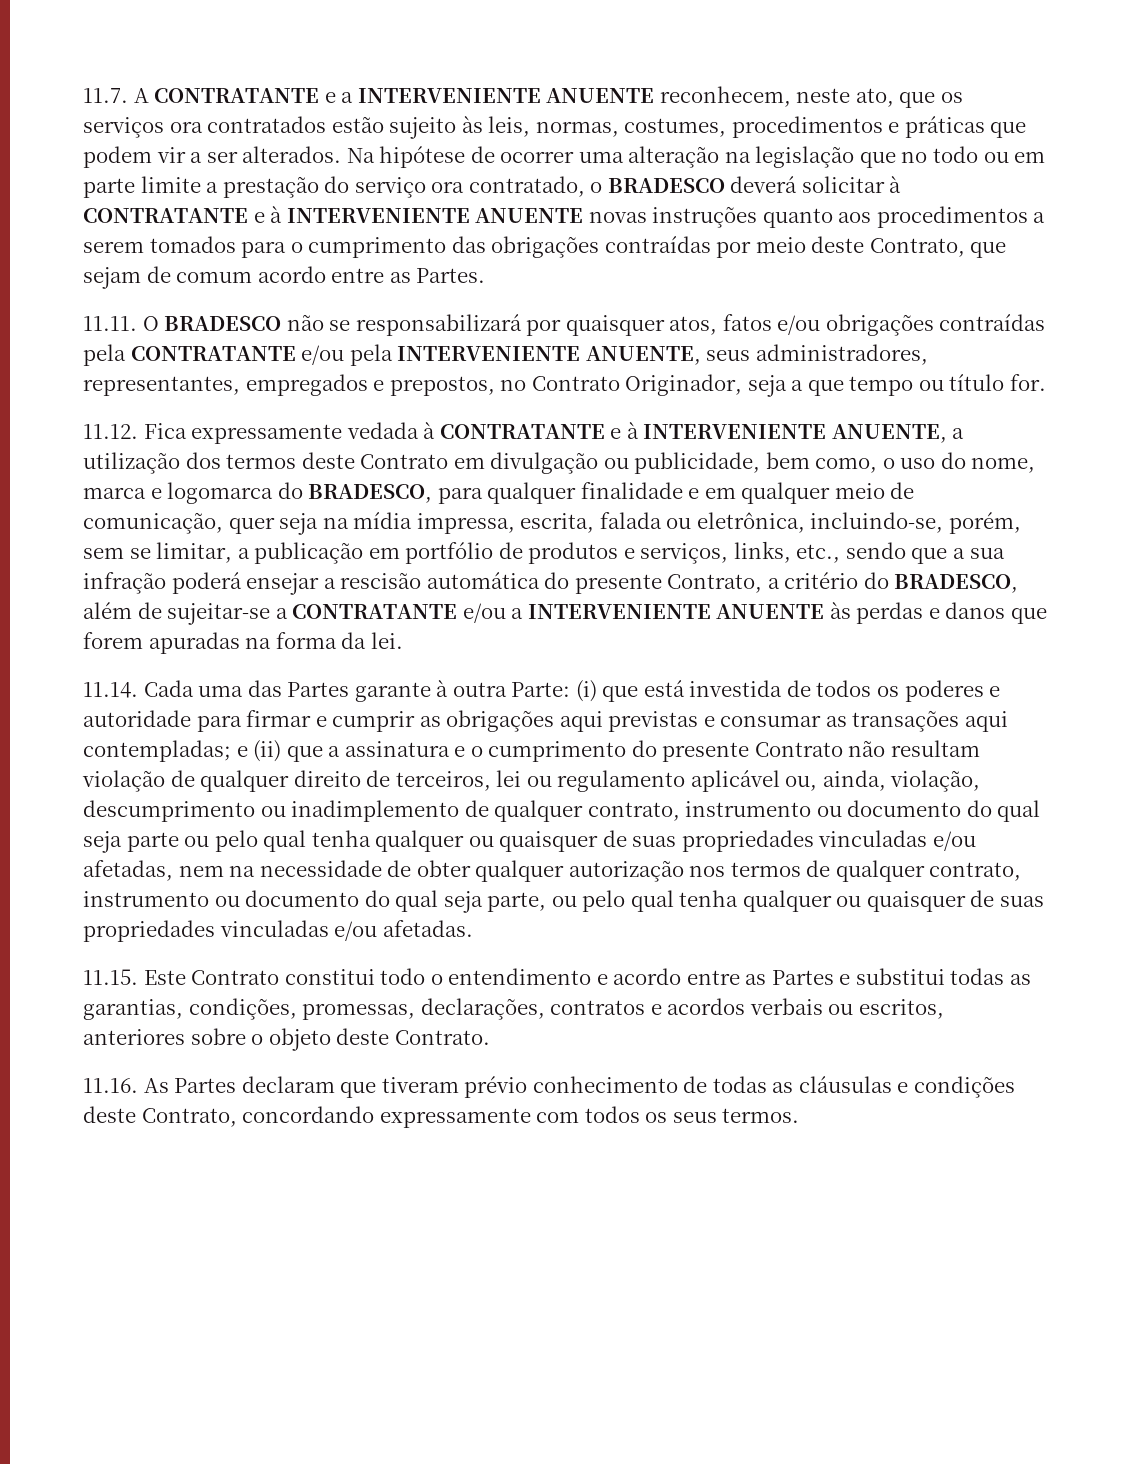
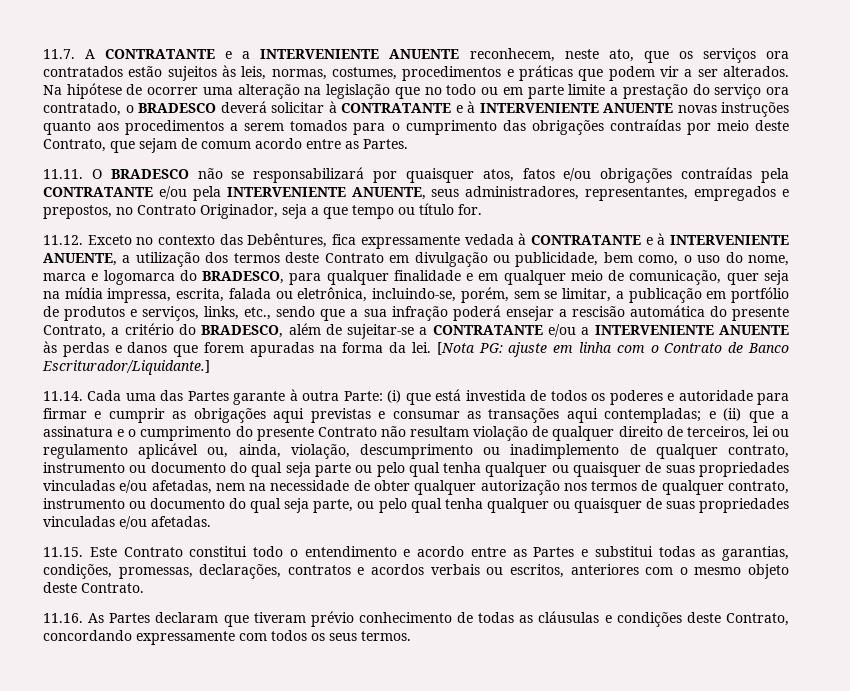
- 11.7. A CONTRATANTE e a INTERVENIENTE ANUENTE reconhecem, neste ato, que os serviços ora contratados estão sujeito às leis, normas, costumes, procedimentos e práticas que podem vir a ser alterados.
+ 11.7. A CONTRATANTE e a INTERVENIENTE ANUENTE reconhecem, neste ato, que os serviços ora contratados estão sujeitos às leis, normas, costumes, procedimentos e práticas que podem vir a ser alterados.
- 11.12. Fica expressamente vedada à CONTRATANTE e à INTERVENIENTE ANUENTE, a utilização dos termos deste Contrato em divulgação ou publicidade, bem como, o uso do nome, marca e logomarca do BRADESCO, para qualquer finalidade e em qualquer meio de comunicação, quer seja na mídia impressa, escrita, falada ou eletrônica, incluindo-se, porém, sem se limitar, a publicação em portfólio de produtos e serviços, links, etc., sendo que a sua infração poderá ensejar a rescisão automática do presente Contrato, a critério do BRADESCO, além de sujeitar-se a CONTRATANTE e/ou a INTERVENIENTE ANUENTE às perdas e danos que forem apuradas na forma da lei.
+ 11.12. Exceto no contexto das Debêntures, fica expressamente vedada à CONTRATANTE e à INTERVENIENTE ANUENTE, a utilização dos termos deste Contrato em divulgação ou publicidade, bem como, o uso do nome, marca e logomarca do BRADESCO, para qualquer finalidade e em qualquer meio de comunicação, quer seja na mídia impressa, escrita, falada ou eletrônica, incluindo-se, porém, sem se limitar, a publicação em portfólio de produtos e serviços, links, etc., sendo que a sua infração poderá ensejar a rescisão automática do presente Contrato, a critério do BRADESCO, além de sujeitar-se a CONTRATANTE e/ou a INTERVENIENTE ANUENTE às perdas e danos que forem apuradas na forma da lei. [Nota PG: ajuste em linha com o Contrato de Banco Escriturador/Liquidante.]
- 11.15. Este Contrato constitui todo o entendimento e acordo entre as Partes e substitui todas as garantias, condições, promessas, declarações, contratos e acordos verbais ou escritos, anteriores sobre o objeto deste Contrato.
+ 11.15. Este Contrato constitui todo o entendimento e acordo entre as Partes e substitui todas as garantias, condições, promessas, declarações, contratos e acordos verbais ou escritos, anteriores com o mesmo objeto deste Contrato.

